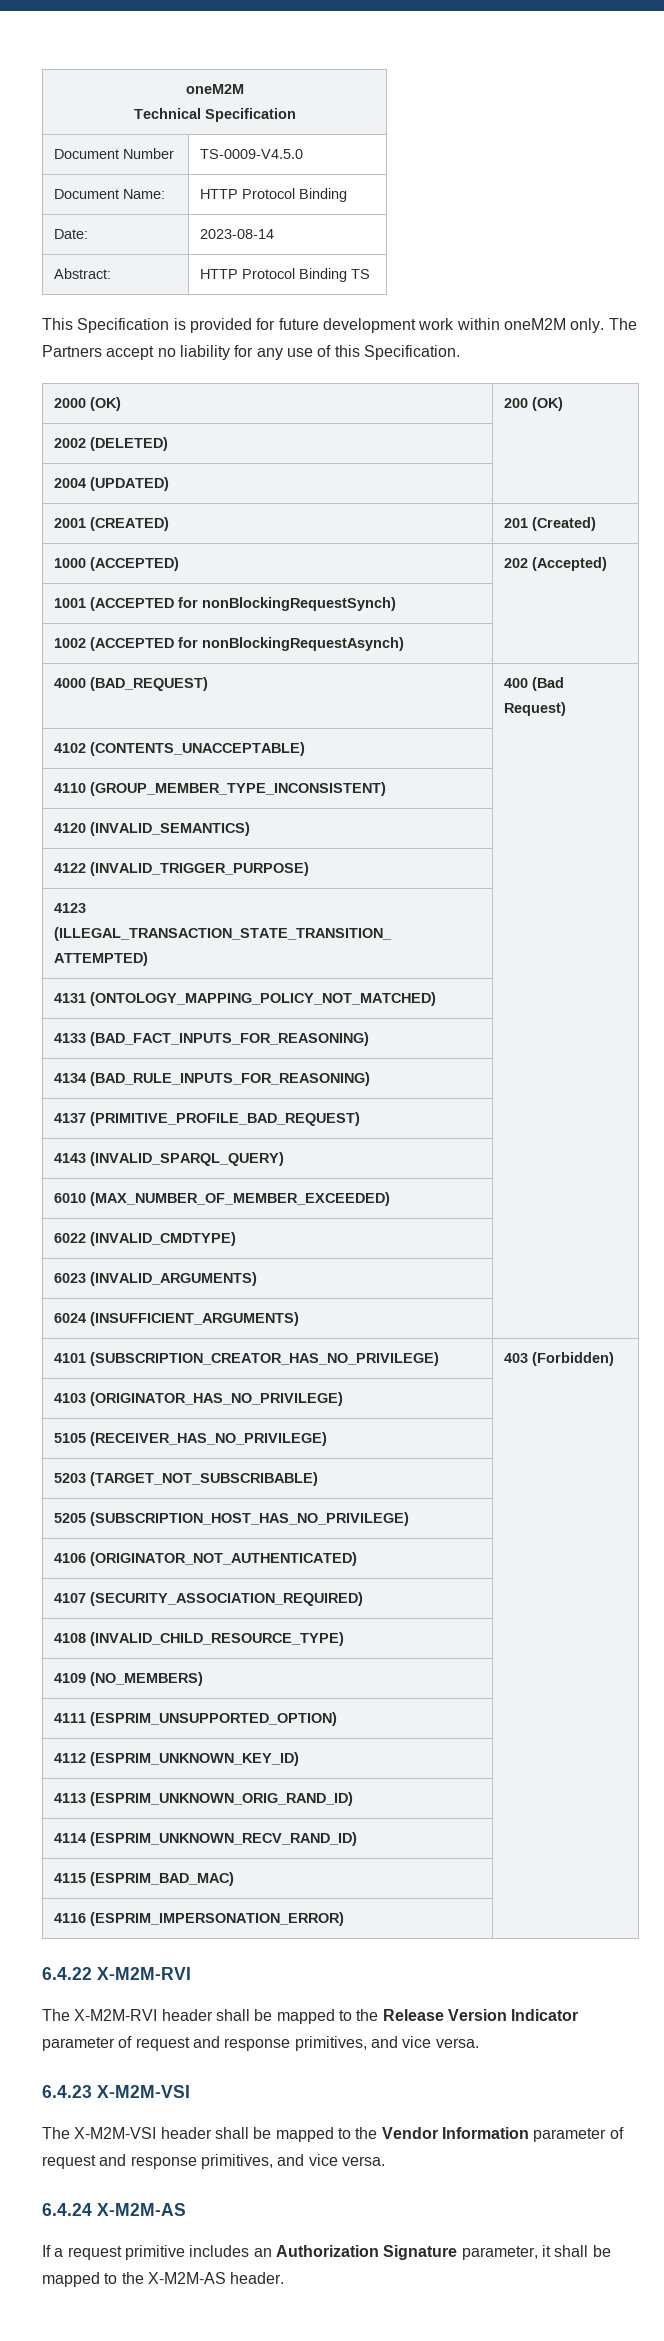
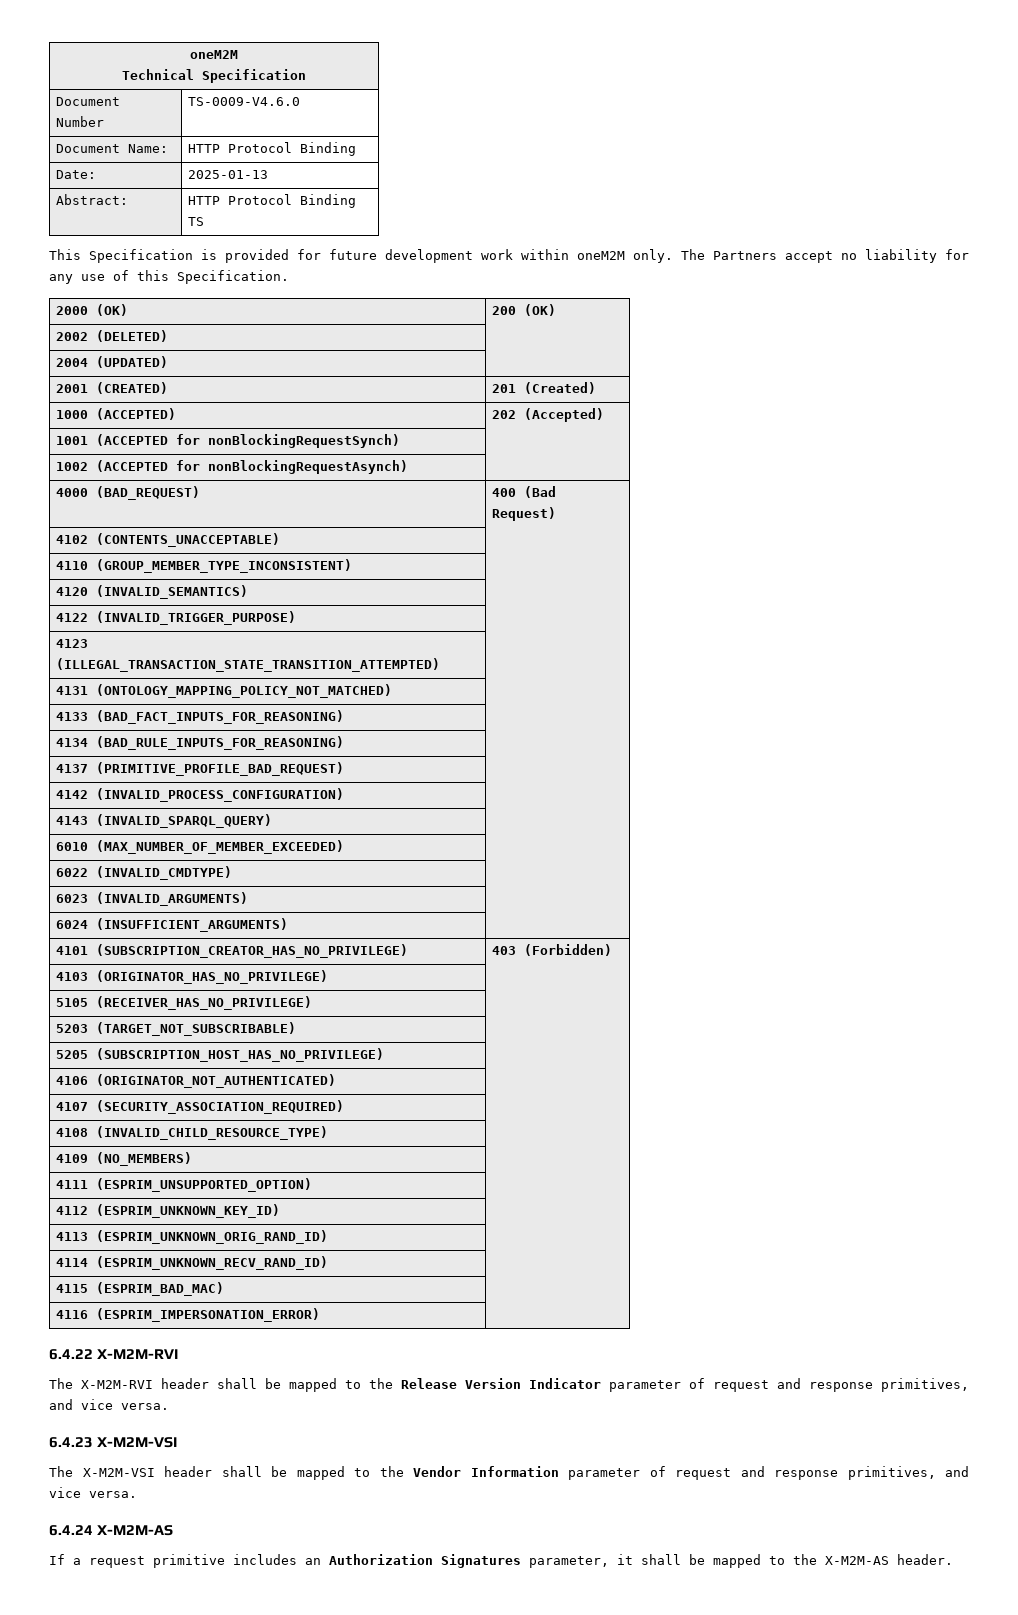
- Document Number | TS-0009-V4.5.0
+ Document Number | TS-0009-V4.6.0
- Date: | 2023-08-14
+ Date: | 2025-01-13
+ 4142 (INVALID_PROCESS_CONFIGURATION) |
- If a request primitive includes an Authorization Signature parameter, it shall be mapped to the X-M2M-AS header.
+ If a request primitive includes an Authorization Signatures parameter, it shall be mapped to the X-M2M-AS header.

